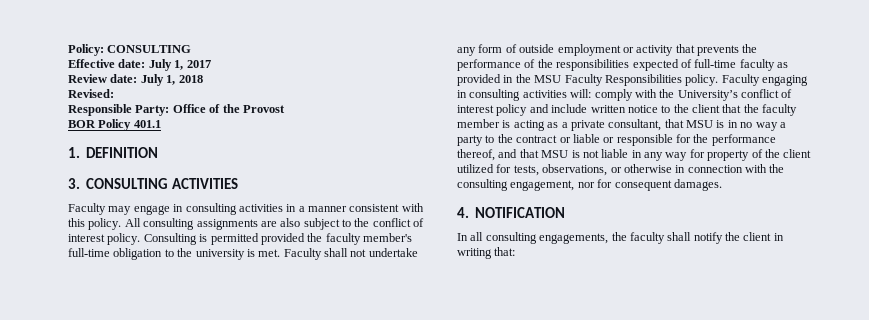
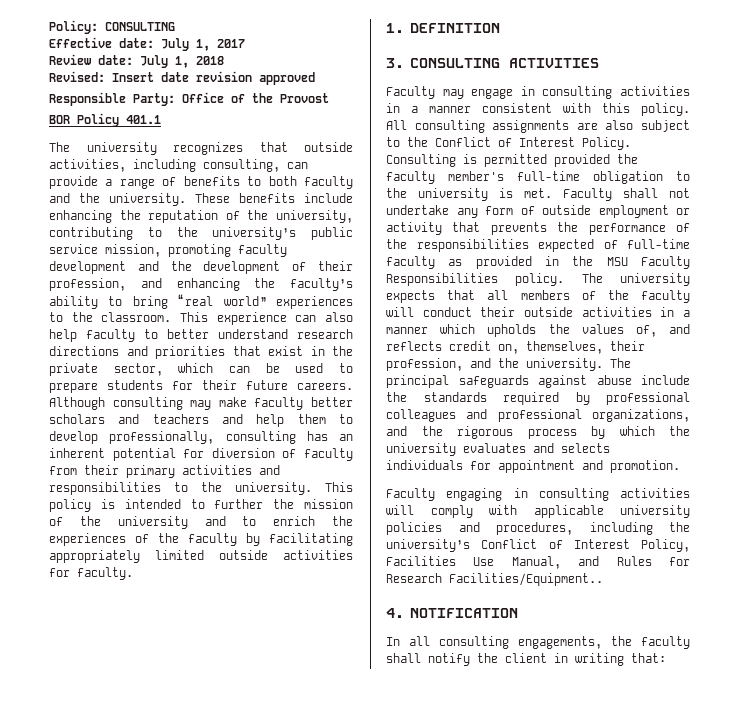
- Revised:
+ Revised: Insert date revision approved
+ The university recognizes that outside activities, including consulting, can provide a range of benefits to both faculty and the university. These benefits include enhancing the reputation of the university, contributing to the university’s public service mission, promoting faculty development and the development of their profession, and enhancing the faculty’s ability to bring “real world” experiences to the classroom. This experience can also help faculty to better understand research directions and priorities that exist in the private sector, which can be used to prepare students for their future careers. Although consulting may make faculty better scholars and teachers and help them to develop professionally, consulting has an inherent potential for diversion of faculty from their primary activities and responsibilities to the university. This policy is intended to further the mission of the university and to enrich the experiences of the faculty by facilitating appropriately limited outside activities for faculty.
- All consulting assignments are also subject to the conflict of interest policy.
+ All consulting assignments are also subject to the Conflict of Interest Policy.
- Faculty shall not undertake any form of outside employment or activity that prevents the performance of the responsibilities expected of full-time faculty as provided in the MSU Faculty Responsibilities policy. Faculty engaging in consulting activities will: comply with the University’s conflict of interest policy and include written notice to the client that the faculty member is acting as a private consultant, that MSU is in no way a party to the contract or liable or responsible for the performance thereof, and that MSU is not liable in any way for property of the client utilized for tests, observations, or otherwise in connection with the consulting engagement, nor for consequent damages.
+ Faculty shall not undertake any form of outside employment or activity that prevents the performance of the responsibilities expected of full-time faculty as provided in the MSU Faculty Responsibilities policy. The university expects that all members of the faculty will conduct their outside activities in a manner which upholds the values of, and reflects credit on, themselves, their profession, and the university. The principal safeguards against abuse include the standards required by professional colleagues and professional organizations, and the rigorous process by which the university evaluates and selects individuals for appointment and promotion.
+ Faculty engaging in consulting activities will comply with applicable university policies and procedures, including the university’s Conflict of Interest Policy, Facilities Use Manual, and Rules for Research Facilities/Equipment..

